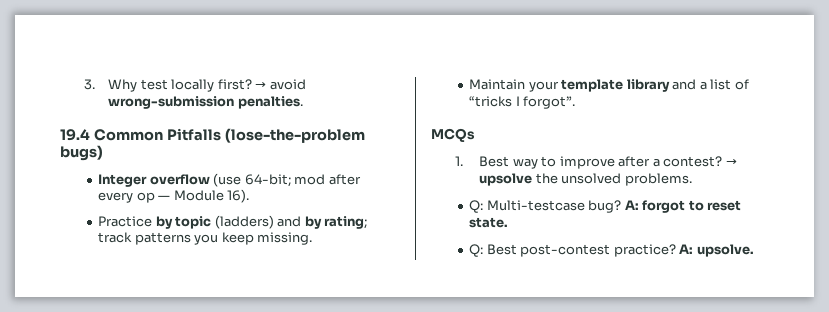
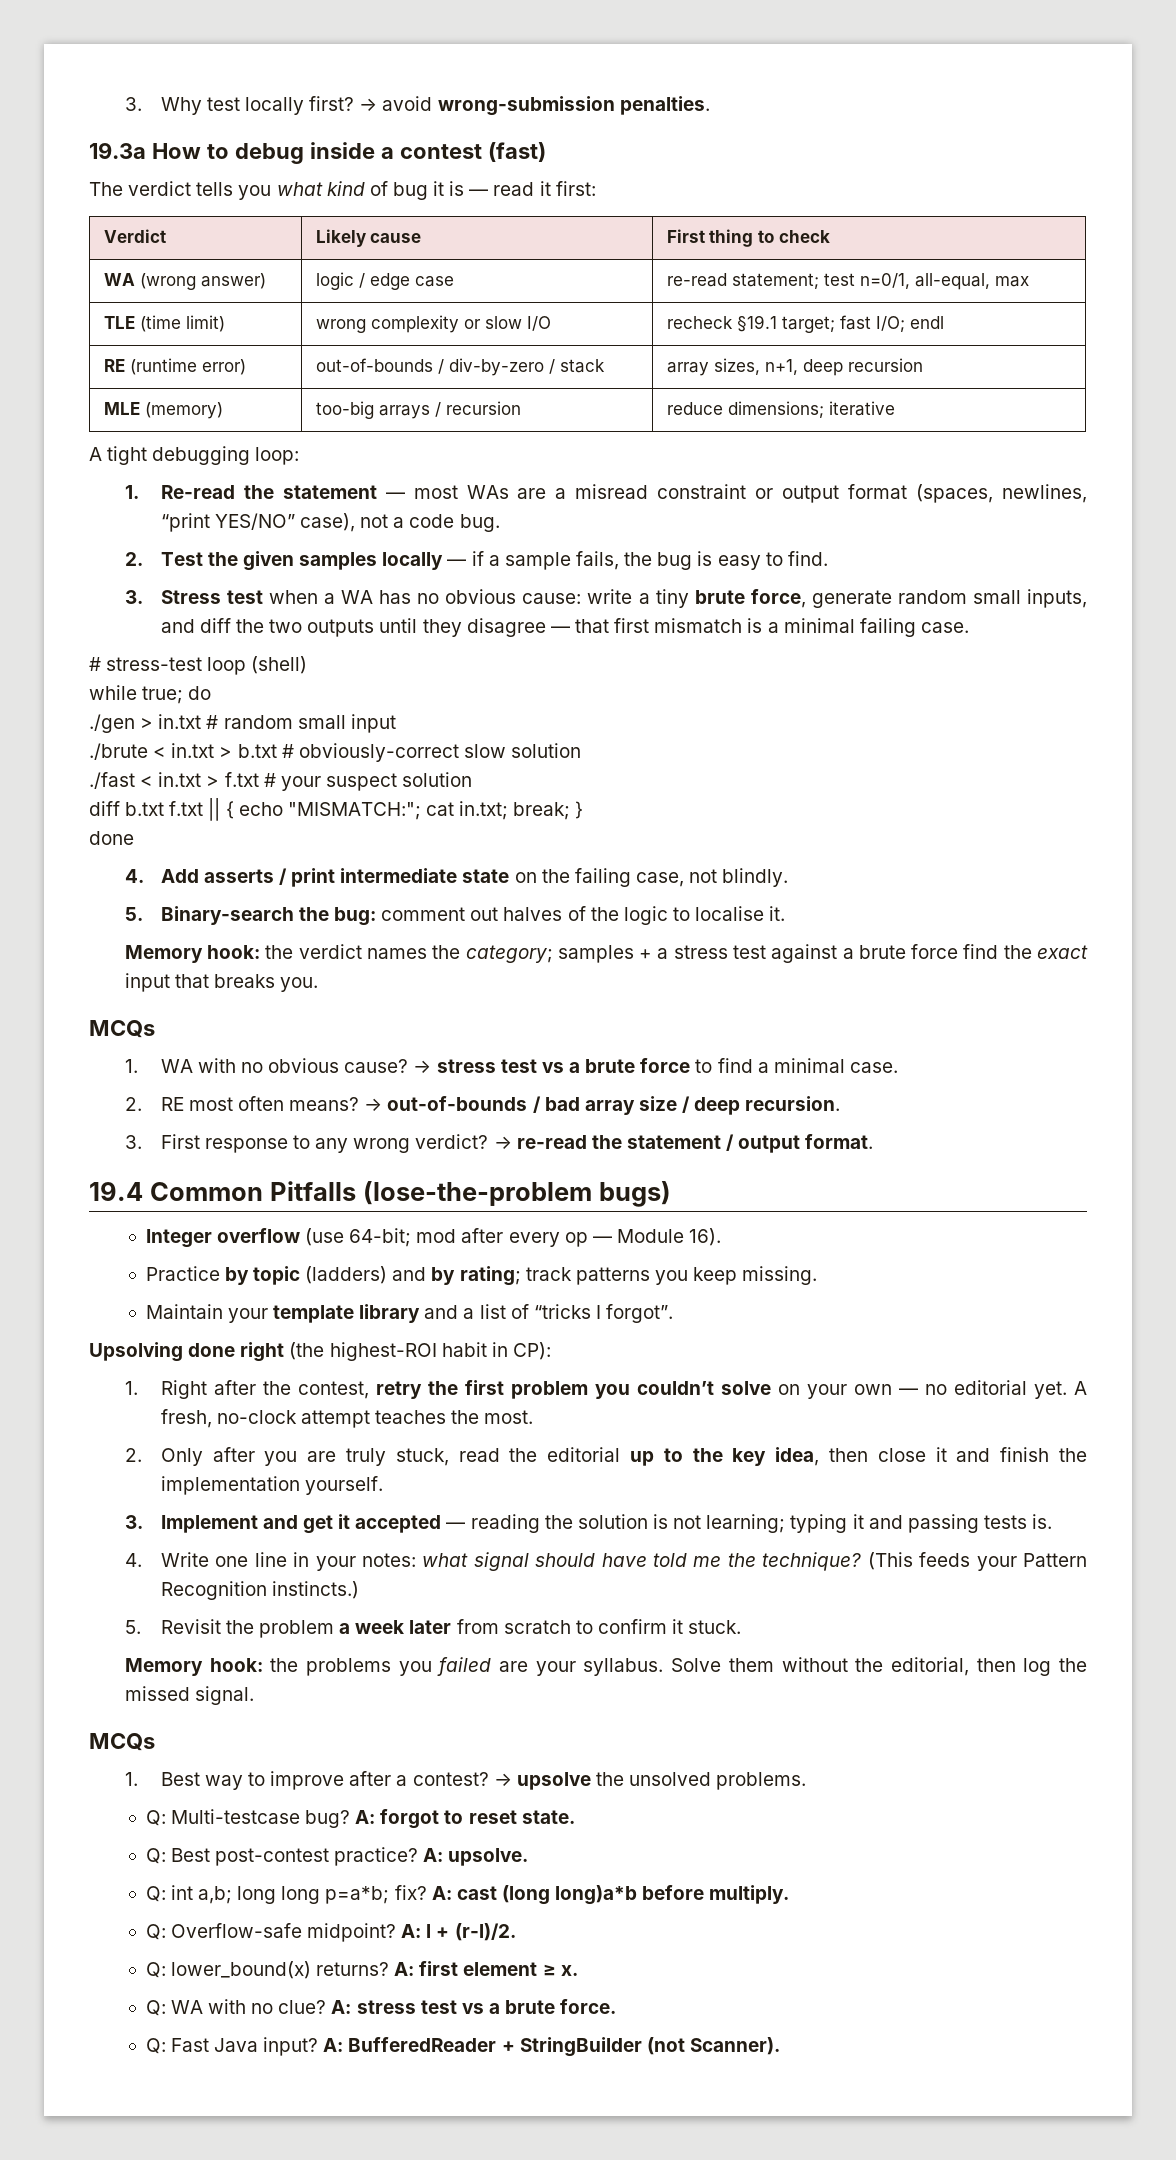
+ 19.3a How to debug inside a contest (fast)
+ The verdict tells you what kind of bug it is — read it first:
+ Verdict | Likely cause | First thing to check
+ WA (wrong answer) | logic / edge case | re-read statement; test n=0/1, all-equal, max
+ TLE (time limit) | wrong complexity or slow I/O | recheck §19.1 target; fast I/O; endl
+ RE (runtime error) | out-of-bounds / div-by-zero / stack | array sizes, n+1, deep recursion
+ MLE (memory) | too-big arrays / recursion | reduce dimensions; iterative
+ A tight debugging loop:
+ 1. Re-read the statement — most WAs are a misread constraint or output format (spaces, newlines, “print YES/NO” case), not a code bug.
+ 2. Test the given samples locally — if a sample fails, the bug is easy to find.
+ 3. Stress test when a WA has no obvious cause: write a tiny brute force, generate random small inputs, and diff the two outputs until they disagree — that first mismatch is a minimal failing case.
+ # stress-test loop (shell)
+ while true; do
+ ./gen > in.txt # random small input
+ ./brute < in.txt > b.txt # obviously-correct slow solution
+ ./fast < in.txt > f.txt # your suspect solution
+ diff b.txt f.txt || { echo "MISMATCH:"; cat in.txt; break; }
+ done
+ 4. Add asserts / print intermediate state on the failing case, not blindly.
+ 5. Binary-search the bug: comment out halves of the logic to localise it.
+ Memory hook: the verdict names the category; samples + a stress test against a brute force find the exact input that breaks you.
+ MCQs
+ 1. WA with no obvious cause? → stress test vs a brute force to find a minimal case.
+ 2. RE most often means? → out-of-bounds / bad array size / deep recursion.
+ 3. First response to any wrong verdict? → re-read the statement / output format.
+ Upsolving done right (the highest-ROI habit in CP):
+ 1. Right after the contest, retry the first problem you couldn’t solve on your own — no editorial yet. A fresh, no-clock attempt teaches the most.
+ 2. Only after you are truly stuck, read the editorial up to the key idea, then close it and finish the implementation yourself.
+ 3. Implement and get it accepted — reading the solution is not learning; typing it and passing tests is.
+ 4. Write one line in your notes: what signal should have told me the technique? (This feeds your Pattern Recognition instincts.)
+ 5. Revisit the problem a week later from scratch to confirm it stuck.
+ Memory hook: the problems you failed are your syllabus. Solve them without the editorial, then log the missed signal.
+ Q: int a,b; long long p=a*b; fix? A: cast (long long)a*b before multiply.
+ Q: Overflow-safe midpoint? A: l + (r-l)/2.
+ Q: lower_bound(x) returns? A: first element ≥ x.
+ Q: WA with no clue? A: stress test vs a brute force.
+ Q: Fast Java input? A: BufferedReader + StringBuilder (not Scanner).

